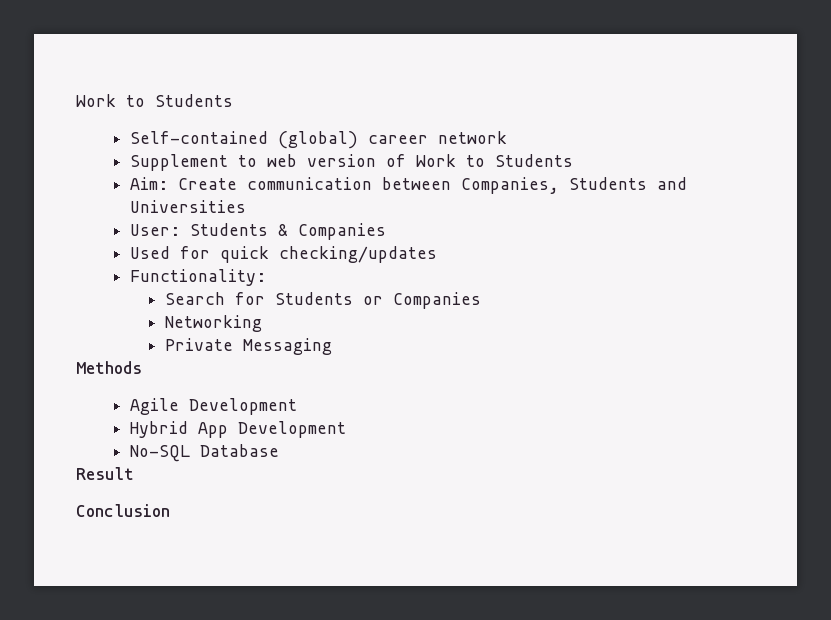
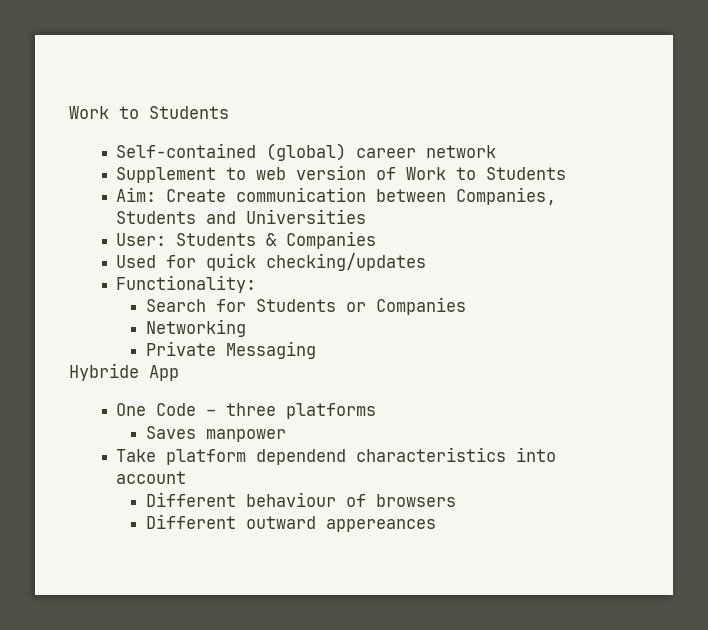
- Methods
- Agile Development
- Hybrid App Development
- No-SQL Database
- Result
- Conclusion
+ Hybride App
+ One Code – three platforms
+ Saves manpower
+ Take platform dependend characteristics into account
+ Different behaviour of browsers
+ Different outward appereances

